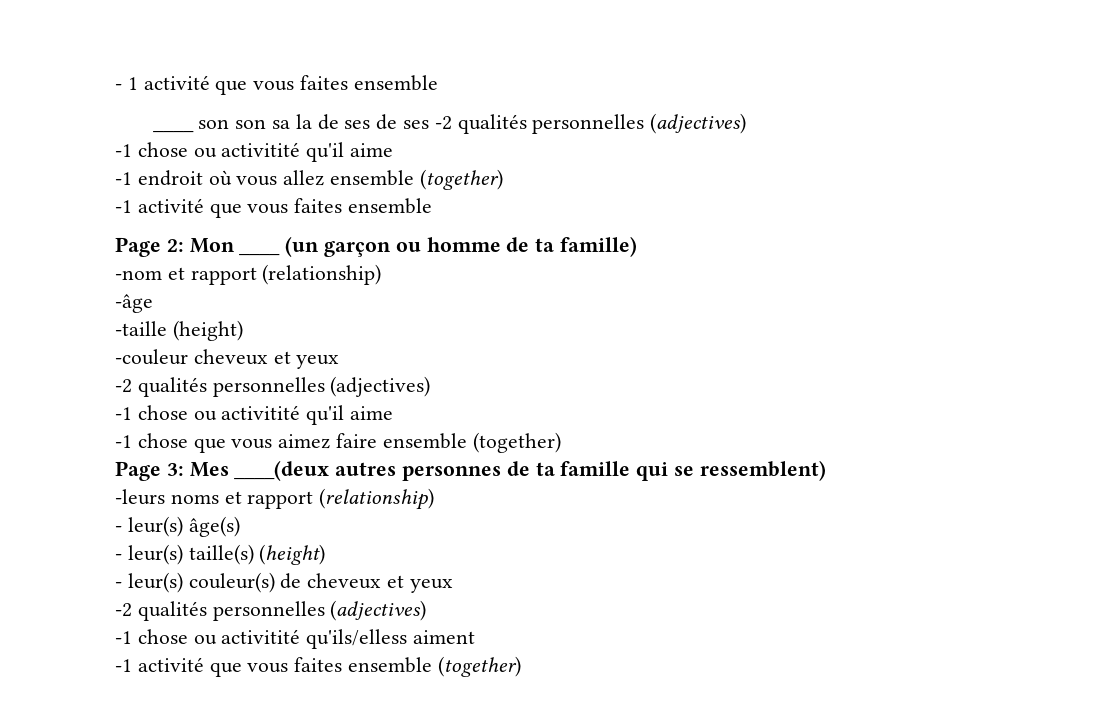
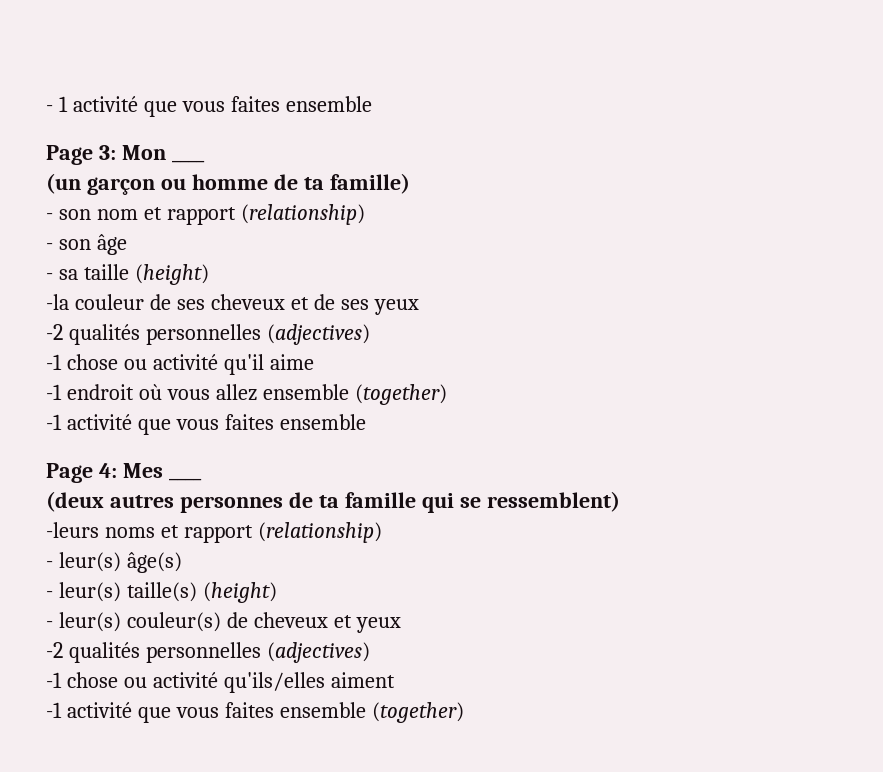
- ____ son son sa la de ses de ses -2 qualités personnelles (adjectives)
- -1 chose ou activitité qu'il aime
+ Page 3: Mon ____
+ (un garçon ou homme de ta famille)
+ - son nom et rapport (relationship)
+ - son âge
+ - sa taille (height)
+ -la couleur de ses cheveux et de ses yeux
+ -2 qualités personnelles (adjectives)
+ -1 chose ou activité qu'il aime
- Page 2: Mon ____ (un garçon ou homme de ta famille)
- -nom et rapport (relationship)
- -âge
- -taille (height)
- -couleur cheveux et yeux
- -2 qualités personnelles (adjectives)
- -1 chose ou activitité qu'il aime
- -1 chose que vous aimez faire ensemble (together)
- Page 3: Mes ____(deux autres personnes de ta famille qui se ressemblent)
+ Page 4: Mes ____
+ (deux autres personnes de ta famille qui se ressemblent)
- -1 chose ou activitité qu'ils/elless aiment
+ -1 chose ou activité qu'ils/elles aiment

